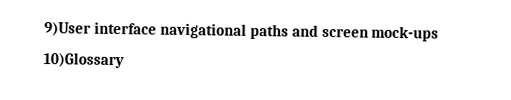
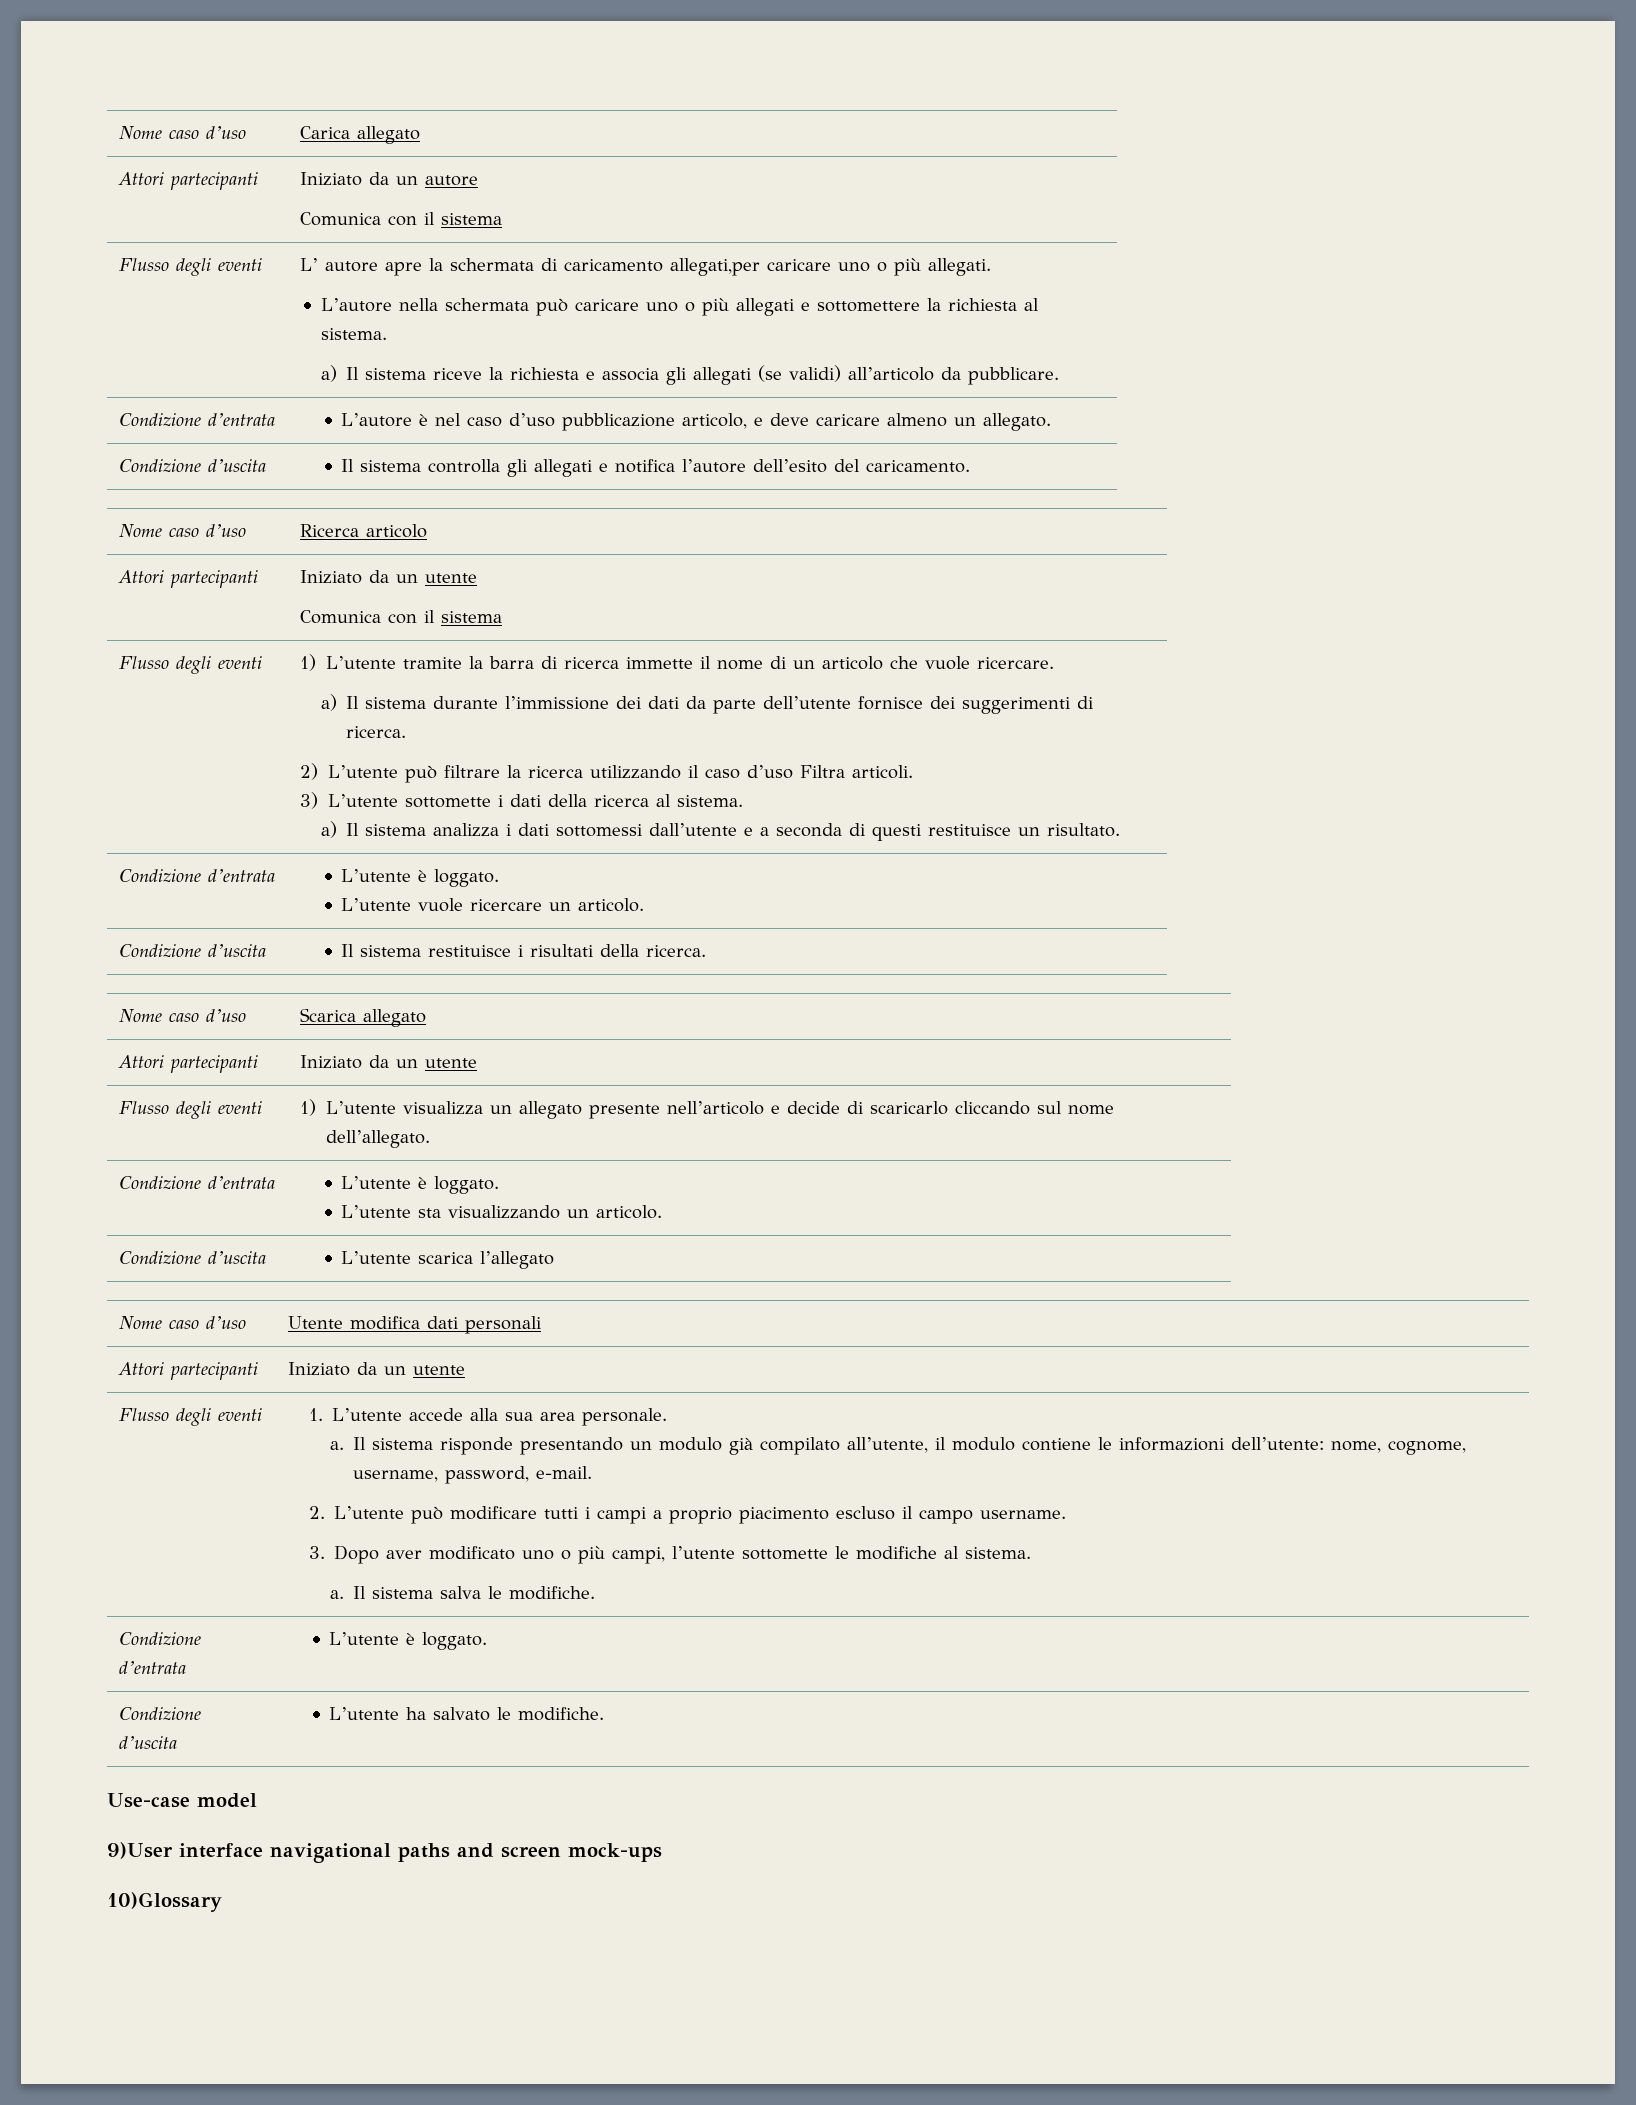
+ Nome caso d’uso | Carica allegato
+ Attori partecipanti | Iniziato da un autore
+ Comunica con il sistema
+ Flusso degli eventi | L’ autore apre la schermata di caricamento allegati,per caricare uno o più allegati.
+ L’autore nella schermata può caricare uno o più allegati e sottomettere la richiesta al sistema.
+ a) Il sistema riceve la richiesta e associa gli allegati (se validi) all’articolo da pubblicare.
+ Condizione d’entrata | L’autore è nel caso d’uso pubblicazione articolo, e deve caricare almeno un allegato.
+ Condizione d’uscita | Il sistema controlla gli allegati e notifica l’autore dell’esito del caricamento.
+ Nome caso d’uso | Ricerca articolo
+ Attori partecipanti | Iniziato da un utente
+ Comunica con il sistema
+ Flusso degli eventi | 1) L’utente tramite la barra di ricerca immette il nome di un articolo che vuole ricercare.
+ a) Il sistema durante l’immissione dei dati da parte dell’utente fornisce dei suggerimenti di ricerca.
+ 2) L’utente può filtrare la ricerca utilizzando il caso d’uso Filtra articoli.
+ 3) L’utente sottomette i dati della ricerca al sistema.
+ a) Il sistema analizza i dati sottomessi dall’utente e a seconda di questi restituisce un risultato.
+ Condizione d’entrata | L’utente è loggato.
+ L’utente vuole ricercare un articolo.
+ Condizione d’uscita | Il sistema restituisce i risultati della ricerca.
+ Nome caso d’uso | Scarica allegato
+ Attori partecipanti | Iniziato da un utente
+ Flusso degli eventi | 1) L’utente visualizza un allegato presente nell’articolo e decide di scaricarlo cliccando sul nome dell’allegato.
+ Condizione d’entrata | L’utente è loggato.
+ L’utente sta visualizzando un articolo.
+ Condizione d’uscita | L’utente scarica l’allegato
+ Nome caso d’uso | Utente modifica dati personali
+ Attori partecipanti | Iniziato da un utente
+ Flusso degli eventi | 1. L’utente accede alla sua area personale.
+ a. Il sistema risponde presentando un modulo già compilato all’utente, il modulo contiene le informazioni dell’utente: nome, cognome, username, password, e-mail.
+ 2. L’utente può modificare tutti i campi a proprio piacimento escluso il campo username.
+ 3. Dopo aver modificato uno o più campi, l’utente sottomette le modifiche al sistema.
+ a. Il sistema salva le modifiche.
+ Condizione d’entrata | L’utente è loggato.
+ Condizione d’uscita | L’utente ha salvato le modifiche.
+ Use-case model

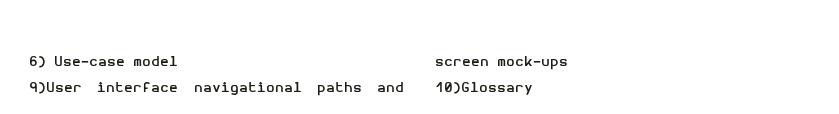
- Nome caso d’uso | Carica allegato
- Attori partecipanti | Iniziato da un autore
- Comunica con il sistema
- Flusso degli eventi | L’ autore apre la schermata di caricamento allegati,per caricare uno o più allegati.
- L’autore nella schermata può caricare uno o più allegati e sottomettere la richiesta al sistema.
- a) Il sistema riceve la richiesta e associa gli allegati (se validi) all’articolo da pubblicare.
- Condizione d’entrata | L’autore è nel caso d’uso pubblicazione articolo, e deve caricare almeno un allegato.
- Condizione d’uscita | Il sistema controlla gli allegati e notifica l’autore dell’esito del caricamento.
- Nome caso d’uso | Ricerca articolo
- Attori partecipanti | Iniziato da un utente
- Comunica con il sistema
- Flusso degli eventi | 1) L’utente tramite la barra di ricerca immette il nome di un articolo che vuole ricercare.
- a) Il sistema durante l’immissione dei dati da parte dell’utente fornisce dei suggerimenti di ricerca.
- 2) L’utente può filtrare la ricerca utilizzando il caso d’uso Filtra articoli.
- 3) L’utente sottomette i dati della ricerca al sistema.
- a) Il sistema analizza i dati sottomessi dall’utente e a seconda di questi restituisce un risultato.
- Condizione d’entrata | L’utente è loggato.
- L’utente vuole ricercare un articolo.
- Condizione d’uscita | Il sistema restituisce i risultati della ricerca.
- Nome caso d’uso | Scarica allegato
- Attori partecipanti | Iniziato da un utente
- Flusso degli eventi | 1) L’utente visualizza un allegato presente nell’articolo e decide di scaricarlo cliccando sul nome dell’allegato.
- Condizione d’entrata | L’utente è loggato.
- L’utente sta visualizzando un articolo.
- Condizione d’uscita | L’utente scarica l’allegato
- Nome caso d’uso | Utente modifica dati personali
- Attori partecipanti | Iniziato da un utente
- Flusso degli eventi | 1. L’utente accede alla sua area personale.
- a. Il sistema risponde presentando un modulo già compilato all’utente, il modulo contiene le informazioni dell’utente: nome, cognome, username, password, e-mail.
- 2. L’utente può modificare tutti i campi a proprio piacimento escluso il campo username.
- 3. Dopo aver modificato uno o più campi, l’utente sottomette le modifiche al sistema.
- a. Il sistema salva le modifiche.
- Condizione d’entrata | L’utente è loggato.
- Condizione d’uscita | L’utente ha salvato le modifiche.
- Use-case model
+ 6) Use-case model

